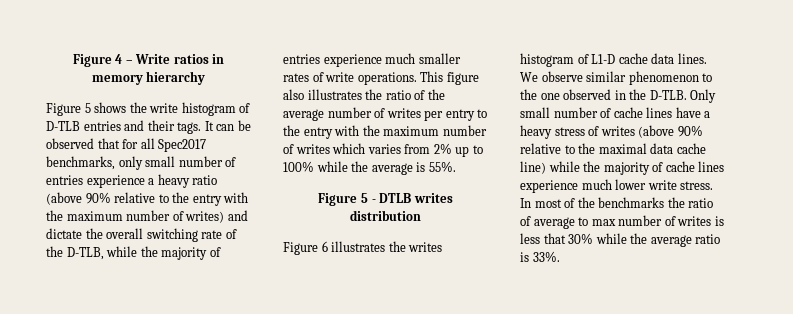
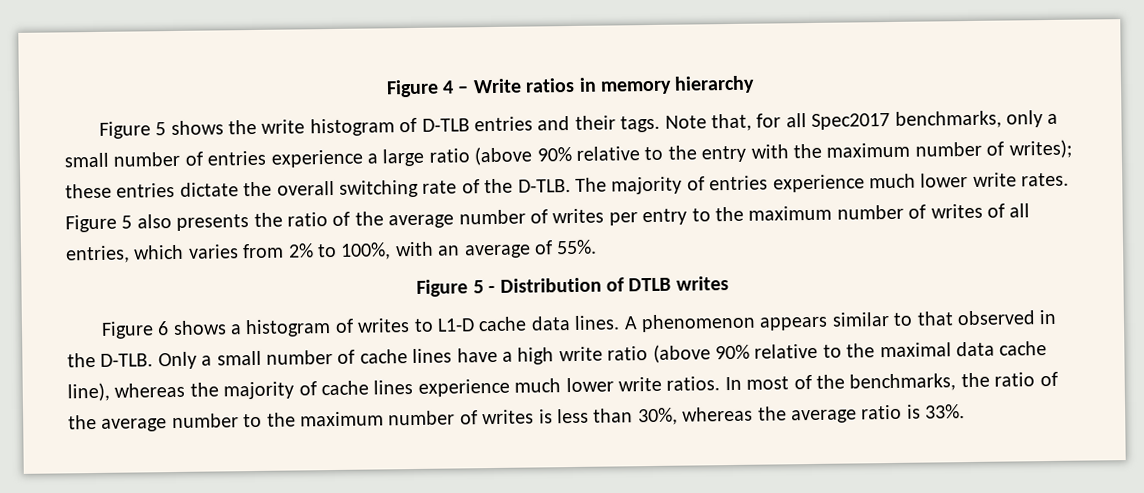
- It can be observed that for all Spec2017 benchmarks, only small number of entries experience a heavy ratio (above 90% relative to the entry with the maximum number of writes) and dictate the overall switching rate of the D-TLB, while the majority of entries experience much smaller rates of write operations. This figure also illustrates the ratio of the average number of writes per entry to the entry with the maximum number of writes which varies from 2% up to 100% while the average is 55%.
+ Note that, for all Spec2017 benchmarks, only a small number of entries experience a large ratio (above 90% relative to the entry with the maximum number of writes); these entries dictate the overall switching rate of the D-TLB. The majority of entries experience much lower write rates. Figure 5 also presents the ratio of the average number of writes per entry to the maximum number of writes of all entries, which varies from 2% to 100%, with an average of 55%.
- Figure 5 - DTLB writes distribution
+ Figure 5 - Distribution of DTLB writes
- Figure 6 illustrates the writes histogram of L1-D cache data lines. We observe similar phenomenon to the one observed in the D-TLB.
+ Figure 6 shows a histogram of writes to L1-D cache data lines. A phenomenon appears similar to that observed in the D-TLB.
- Only small number of cache lines have a heavy stress of writes (above 90% relative to the maximal data cache line) while the majority of cache lines experience much lower write stress.
+ Only a small number of cache lines have a high write ratio (above 90% relative to the maximal data cache line), whereas the majority of cache lines experience much lower write ratios.
- In most of the benchmarks the ratio of average to max number of writes is less that 30% while the average ratio is 33%.
+ In most of the benchmarks, the ratio of the average number to the maximum number of writes is less than 30%, whereas the average ratio is 33%.

